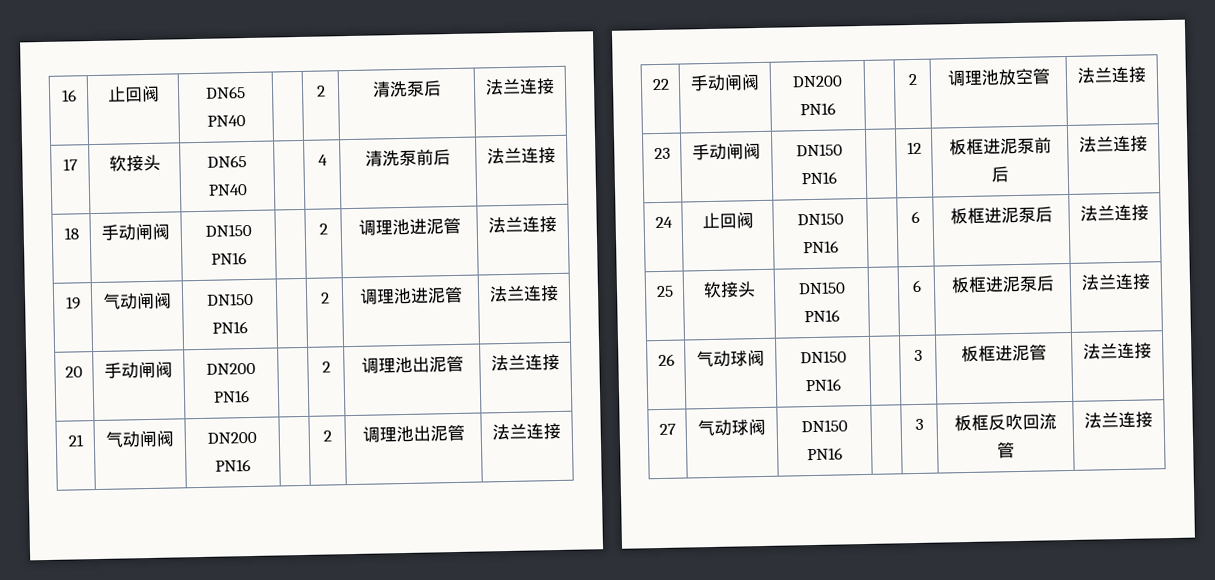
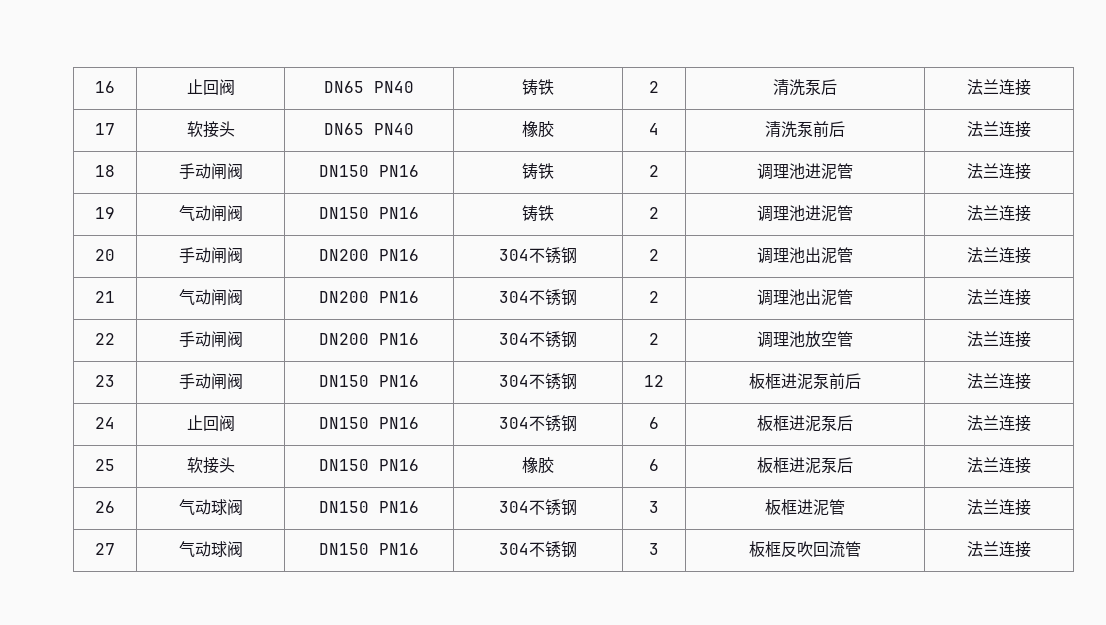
- 16 | 止回阀 | DN65 PN40 | | 2 | 清洗泵后 | 法兰连接
+ 16 | 止回阀 | DN65 PN40 | 铸铁 | 2 | 清洗泵后 | 法兰连接
- 17 | 软接头 | DN65 PN40 | | 4 | 清洗泵前后 | 法兰连接
+ 17 | 软接头 | DN65 PN40 | 橡胶 | 4 | 清洗泵前后 | 法兰连接
- 18 | 手动闸阀 | DN150 PN16 | | 2 | 调理池进泥管 | 法兰连接
+ 18 | 手动闸阀 | DN150 PN16 | 铸铁 | 2 | 调理池进泥管 | 法兰连接
- 19 | 气动闸阀 | DN150 PN16 | | 2 | 调理池进泥管 | 法兰连接
+ 19 | 气动闸阀 | DN150 PN16 | 铸铁 | 2 | 调理池进泥管 | 法兰连接
- 20 | 手动闸阀 | DN200 PN16 | | 2 | 调理池出泥管 | 法兰连接
+ 20 | 手动闸阀 | DN200 PN16 | 304不锈钢 | 2 | 调理池出泥管 | 法兰连接
- 21 | 气动闸阀 | DN200 PN16 | | 2 | 调理池出泥管 | 法兰连接
+ 21 | 气动闸阀 | DN200 PN16 | 304不锈钢 | 2 | 调理池出泥管 | 法兰连接
- 22 | 手动闸阀 | DN200 PN16 | | 2 | 调理池放空管 | 法兰连接
+ 22 | 手动闸阀 | DN200 PN16 | 304不锈钢 | 2 | 调理池放空管 | 法兰连接
- 23 | 手动闸阀 | DN150 PN16 | | 12 | 板框进泥泵前后 | 法兰连接
+ 23 | 手动闸阀 | DN150 PN16 | 304不锈钢 | 12 | 板框进泥泵前后 | 法兰连接
- 24 | 止回阀 | DN150 PN16 | | 6 | 板框进泥泵后 | 法兰连接
+ 24 | 止回阀 | DN150 PN16 | 304不锈钢 | 6 | 板框进泥泵后 | 法兰连接
- 25 | 软接头 | DN150 PN16 | | 6 | 板框进泥泵后 | 法兰连接
+ 25 | 软接头 | DN150 PN16 | 橡胶 | 6 | 板框进泥泵后 | 法兰连接
- 26 | 气动球阀 | DN150 PN16 | | 3 | 板框进泥管 | 法兰连接
+ 26 | 气动球阀 | DN150 PN16 | 304不锈钢 | 3 | 板框进泥管 | 法兰连接
- 27 | 气动球阀 | DN150 PN16 | | 3 | 板框反吹回流管 | 法兰连接
+ 27 | 气动球阀 | DN150 PN16 | 304不锈钢 | 3 | 板框反吹回流管 | 法兰连接

